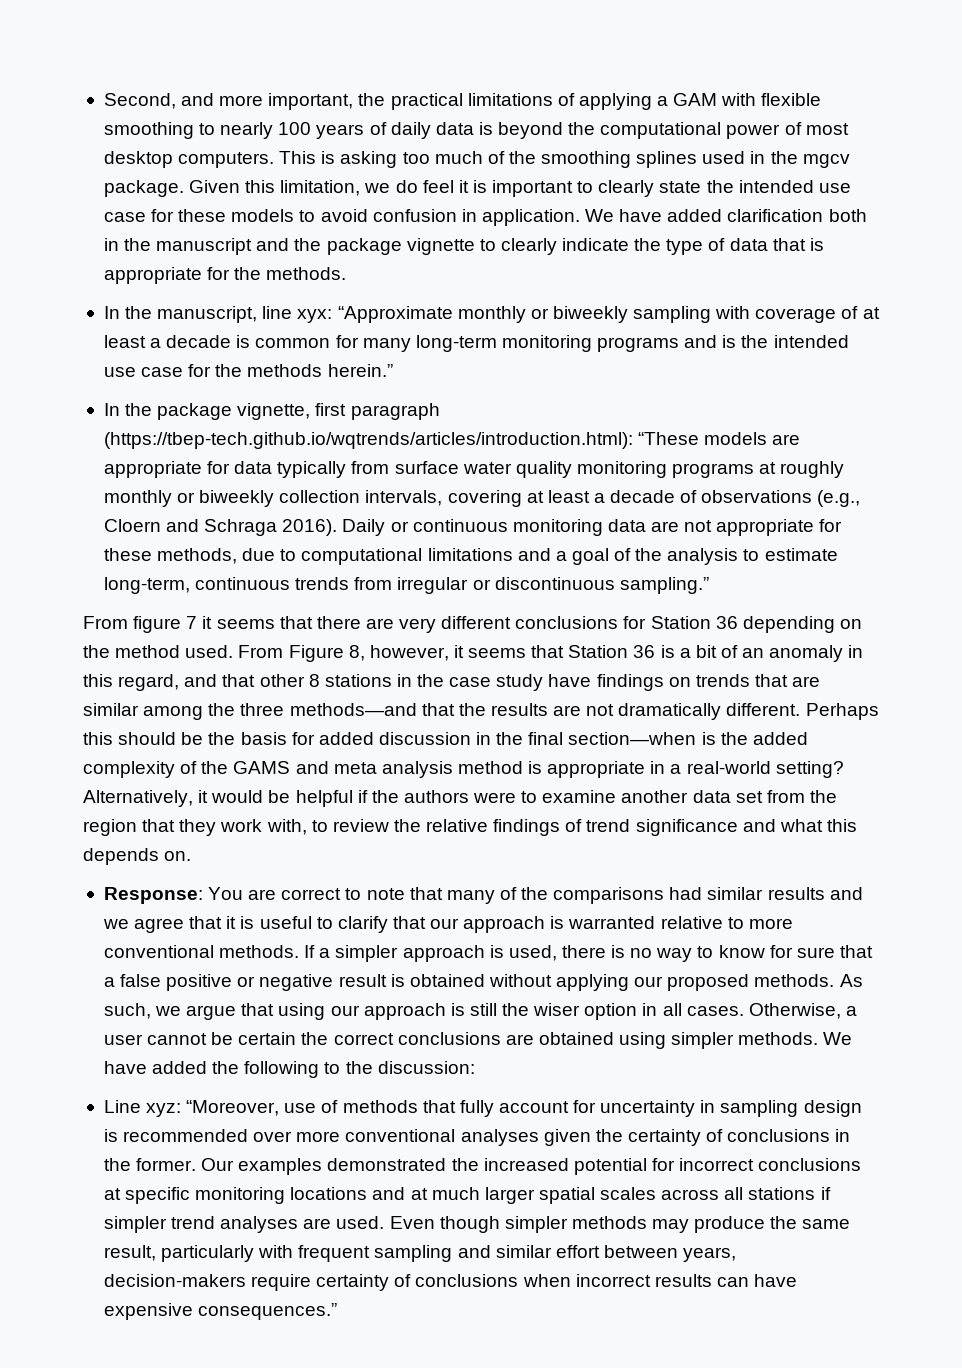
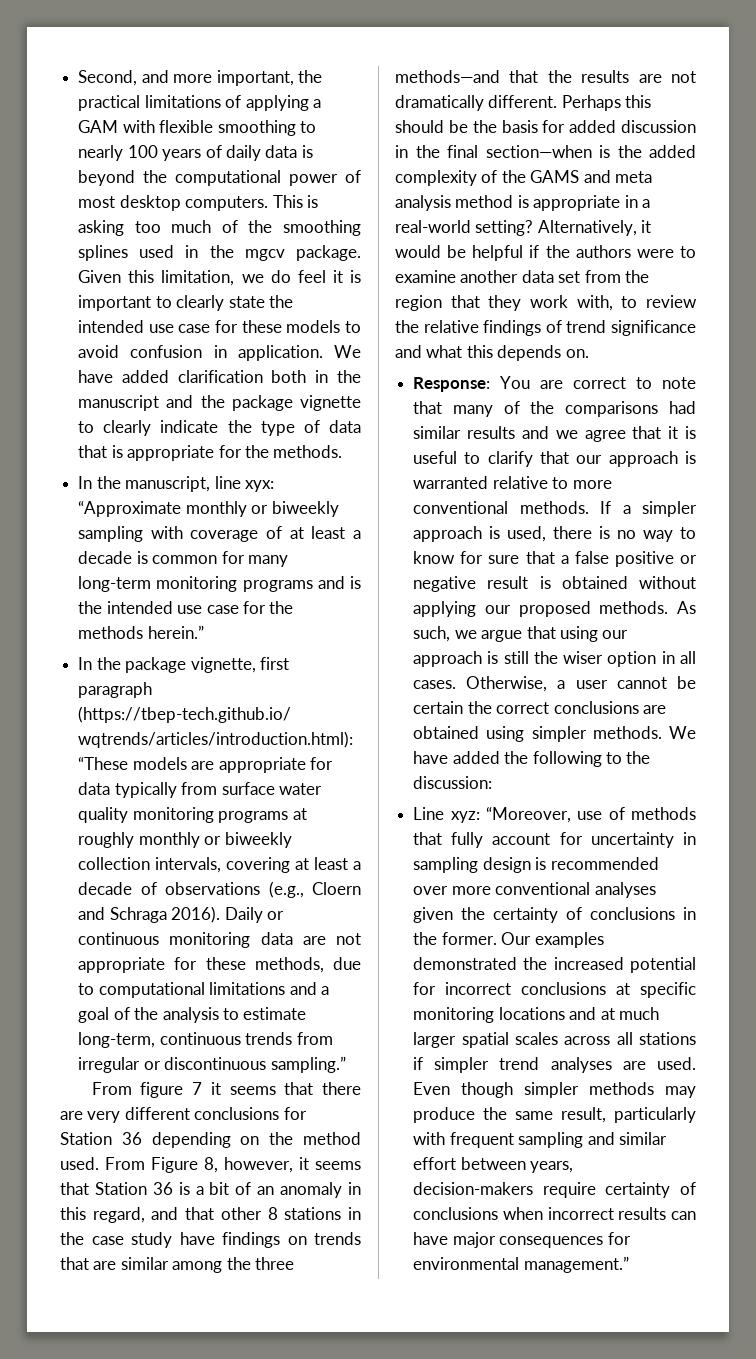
- Even though simpler methods may produce the same result, particularly with frequent sampling and similar effort between years, decision-makers require certainty of conclusions when incorrect results can have expensive consequences.”
+ Even though simpler methods may produce the same result, particularly with frequent sampling and similar effort between years, decision-makers require certainty of conclusions when incorrect results can have major consequences for environmental management.”

